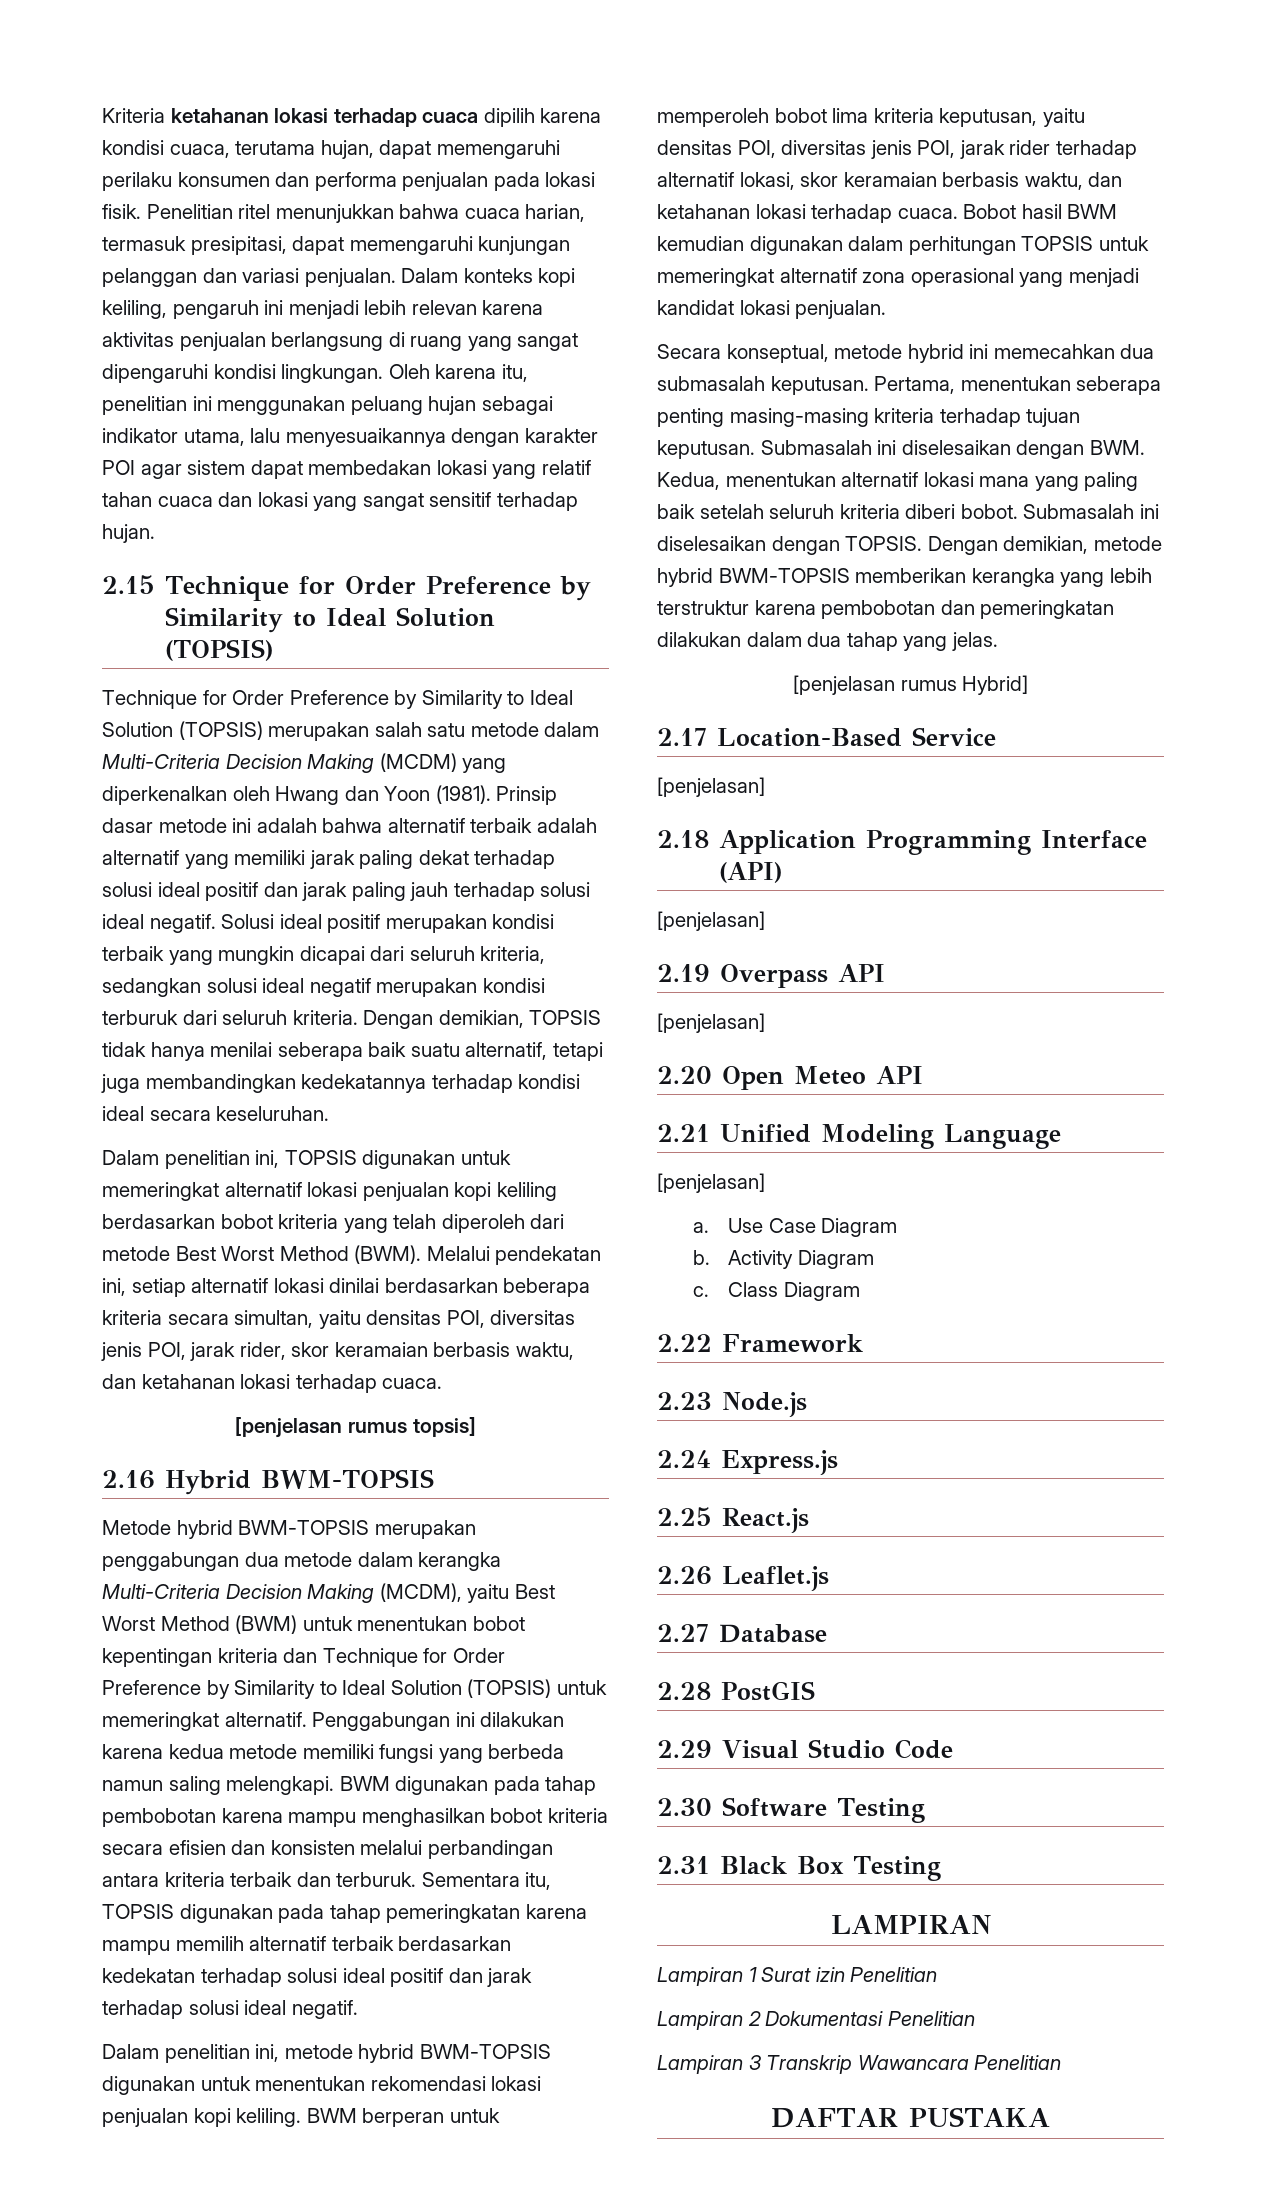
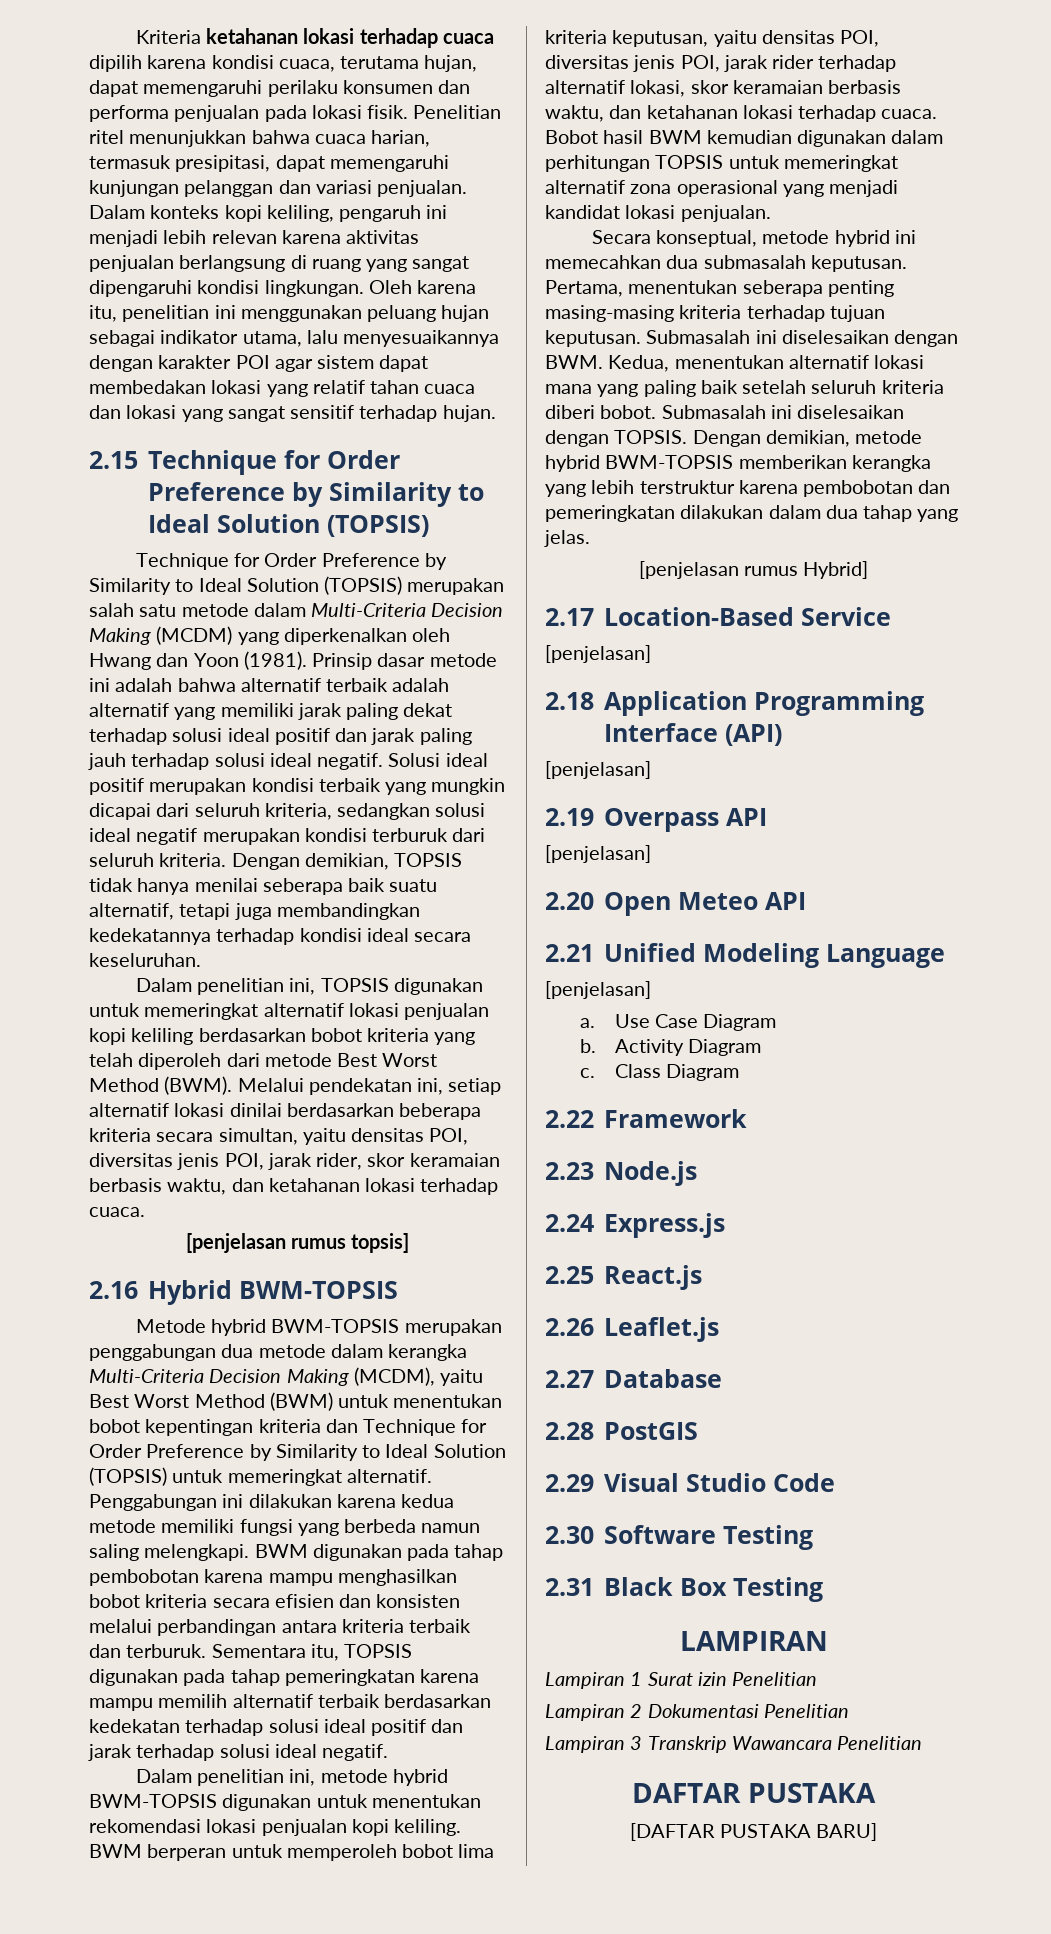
+ [DAFTAR PUSTAKA BARU]

